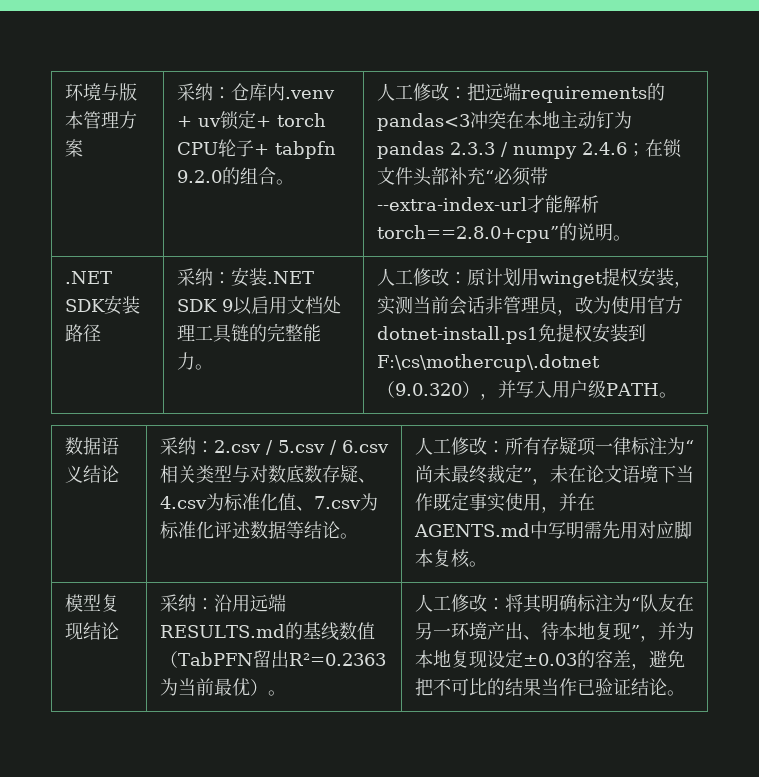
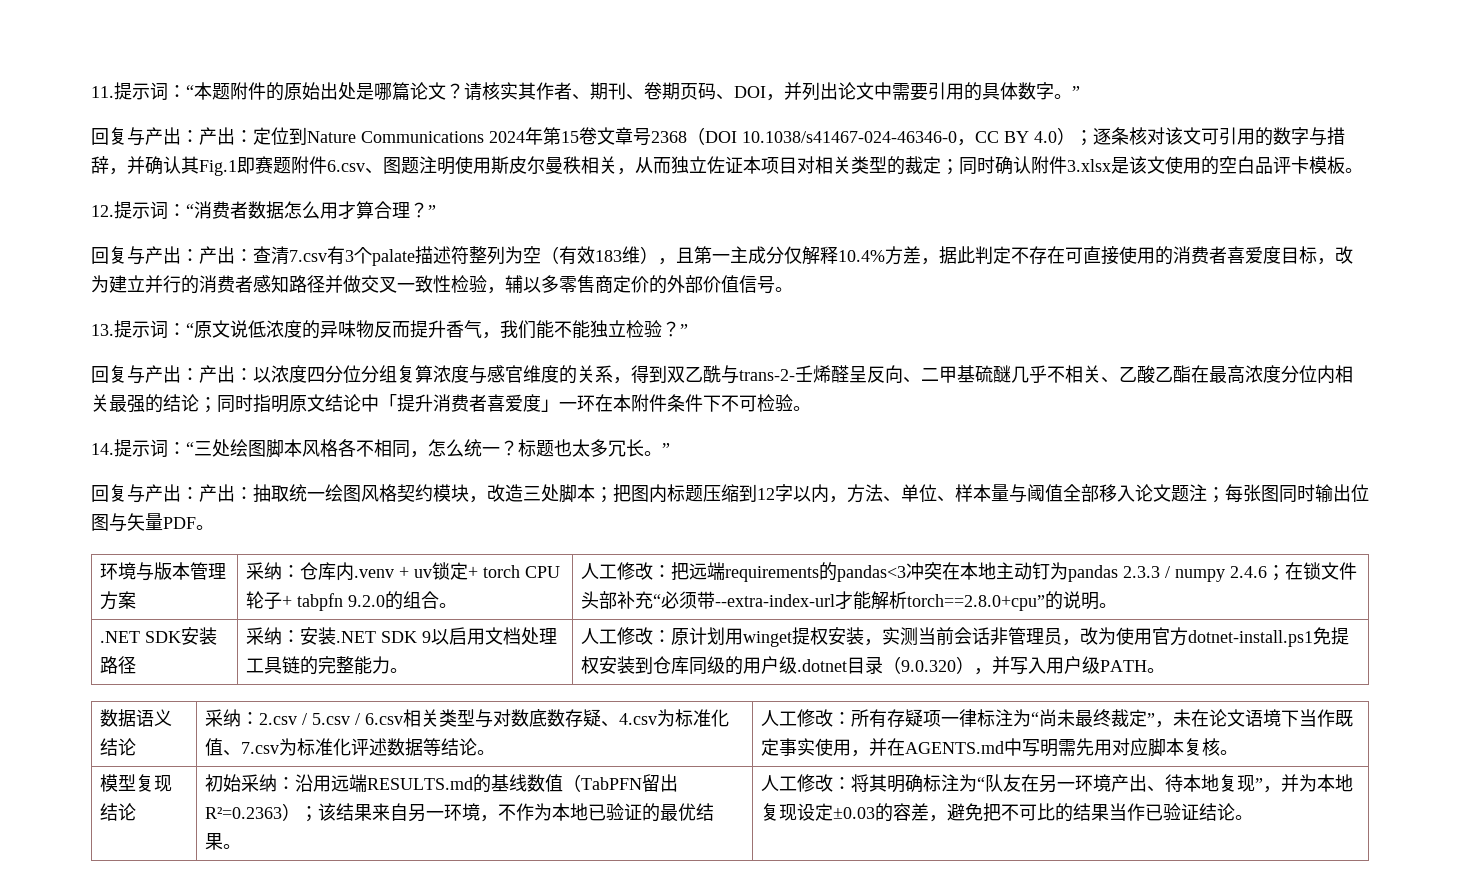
+ 11.提示词：“本题附件的原始出处是哪篇论文？请核实其作者、期刊、卷期页码、DOI，并列出论文中需要引用的具体数字。”
+ 回复与产出：产出：定位到Nature Communications 2024年第15卷文章号2368（DOI 10.1038/s41467-024-46346-0，CC BY 4.0）；逐条核对该文可引用的数字与措辞，并确认其Fig.1即赛题附件6.csv、图题注明使用斯皮尔曼秩相关，从而独立佐证本项目对相关类型的裁定；同时确认附件3.xlsx是该文使用的空白品评卡模板。
+ 12.提示词：“消费者数据怎么用才算合理？”
+ 回复与产出：产出：查清7.csv有3个palate描述符整列为空（有效183维），且第一主成分仅解释10.4%方差，据此判定不存在可直接使用的消费者喜爱度目标，改为建立并行的消费者感知路径并做交叉一致性检验，辅以多零售商定价的外部价值信号。
+ 13.提示词：“原文说低浓度的异味物反而提升香气，我们能不能独立检验？”
+ 回复与产出：产出：以浓度四分位分组复算浓度与感官维度的关系，得到双乙酰与trans-2-壬烯醛呈反向、二甲基硫醚几乎不相关、乙酸乙酯在最高浓度分位内相关最强的结论；同时指明原文结论中「提升消费者喜爱度」一环在本附件条件下不可检验。
+ 14.提示词：“三处绘图脚本风格各不相同，怎么统一？标题也太多冗长。”
+ 回复与产出：产出：抽取统一绘图风格契约模块，改造三处脚本；把图内标题压缩到12字以内，方法、单位、样本量与阈值全部移入论文题注；每张图同时输出位图与矢量PDF。
- 人工修改：原计划用winget提权安装，实测当前会话非管理员，改为使用官方dotnet-install.ps1免提权安装到F:\cs\mothercup\.dotnet（9.0.320），并写入用户级PATH。
+ 人工修改：原计划用winget提权安装，实测当前会话非管理员，改为使用官方dotnet-install.ps1免提权安装到仓库同级的用户级.dotnet目录（9.0.320），并写入用户级PATH。
- 采纳：沿用远端RESULTS.md的基线数值（TabPFN留出R²=0.2363为当前最优）。
+ 初始采纳：沿用远端RESULTS.md的基线数值（TabPFN留出R²=0.2363）；该结果来自另一环境，不作为本地已验证的最优结果。

